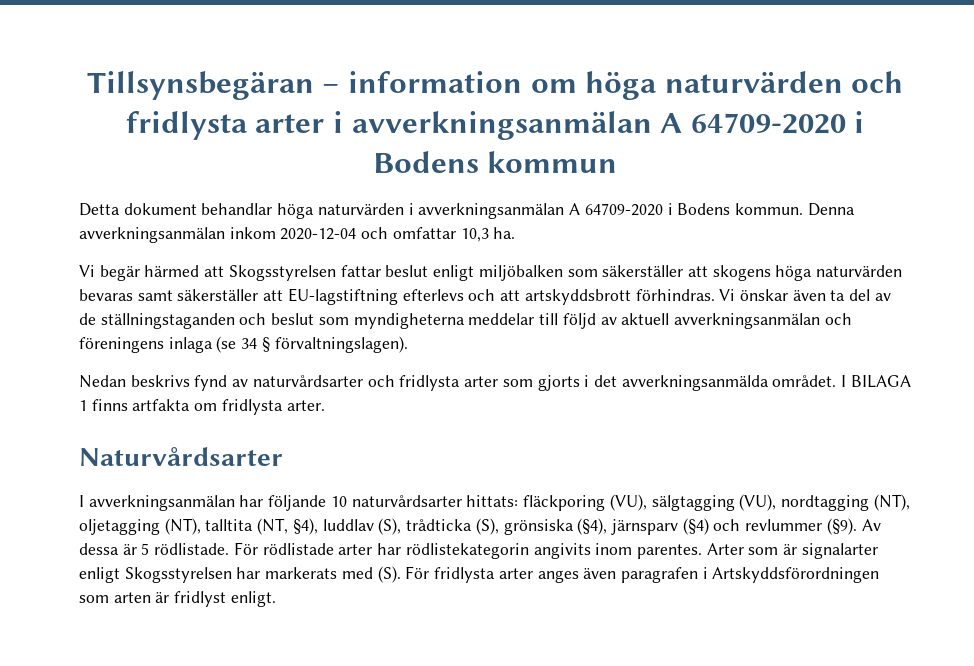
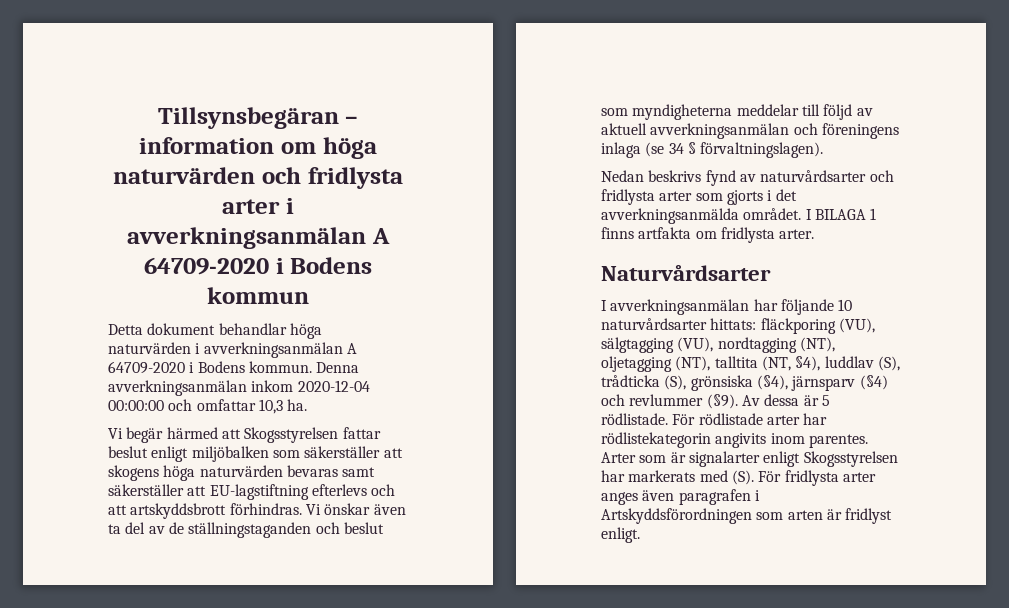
- Denna avverkningsanmälan inkom 2020-12-04 och omfattar 10,3 ha.
+ Denna avverkningsanmälan inkom 2020-12-04 00:00:00 och omfattar 10,3 ha.

